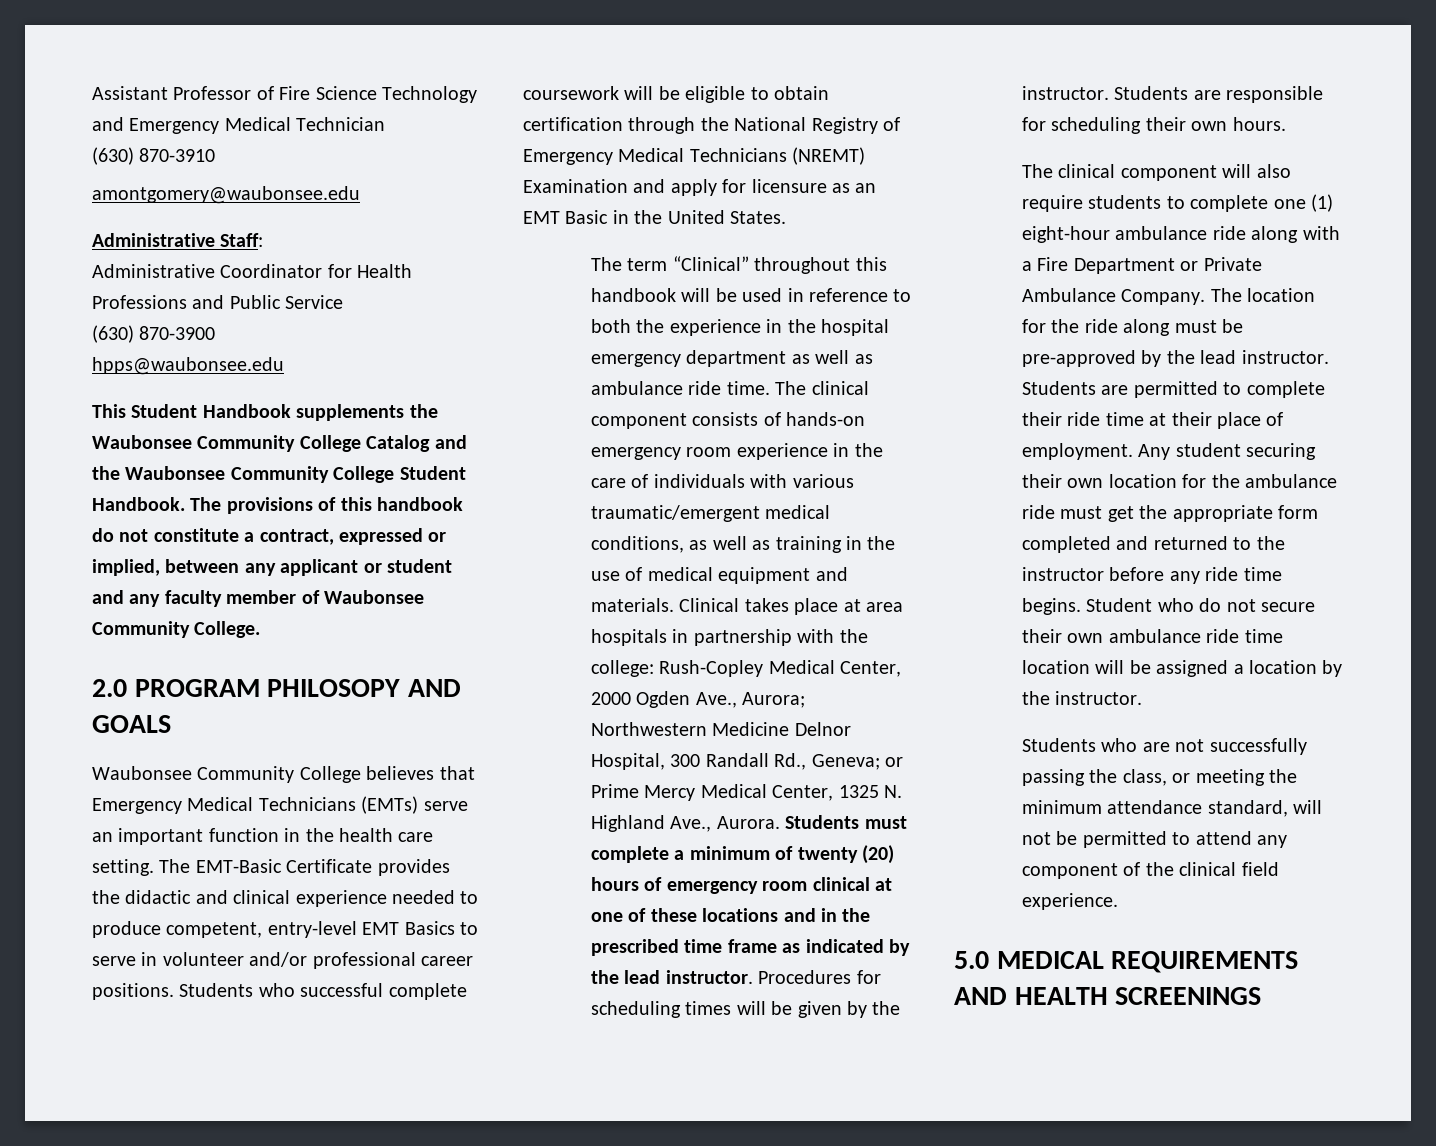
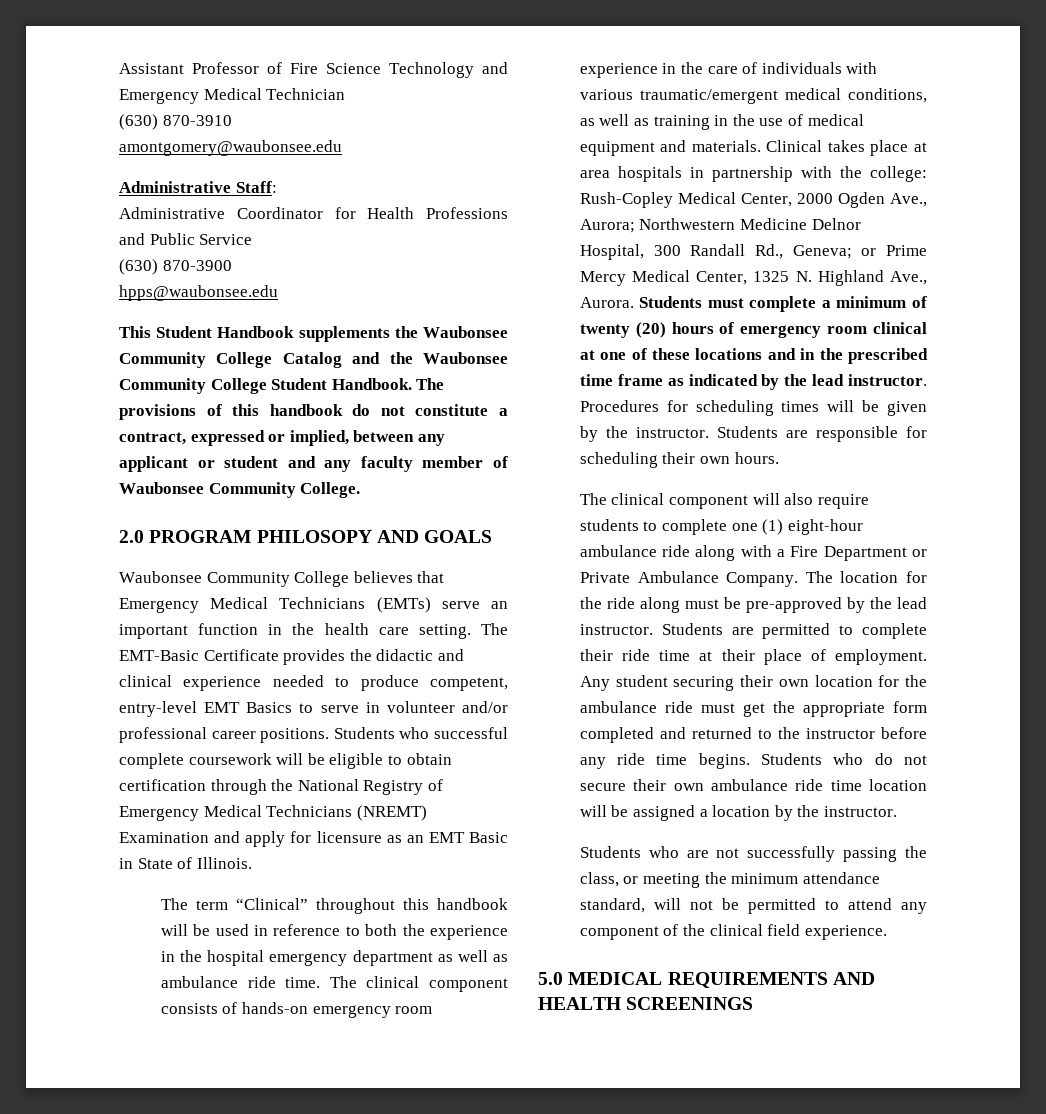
- Students who successful complete coursework will be eligible to obtain certification through the National Registry of Emergency Medical Technicians (NREMT) Examination and apply for licensure as an EMT Basic in the United States.
+ Students who successful complete coursework will be eligible to obtain certification through the National Registry of Emergency Medical Technicians (NREMT) Examination and apply for licensure as an EMT Basic in State of Illinois.
- Student who do not secure their own ambulance ride time location will be assigned a location by the instructor.
+ Students who do not secure their own ambulance ride time location will be assigned a location by the instructor.

